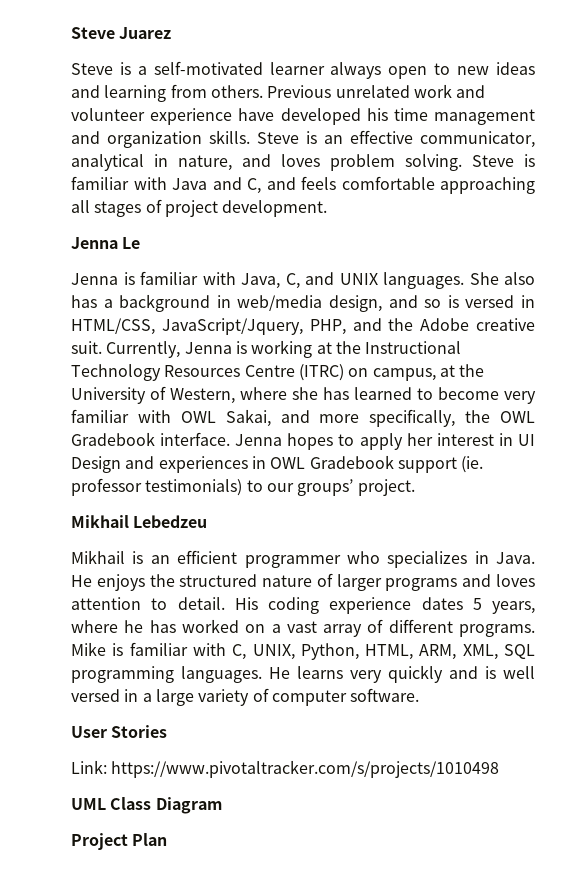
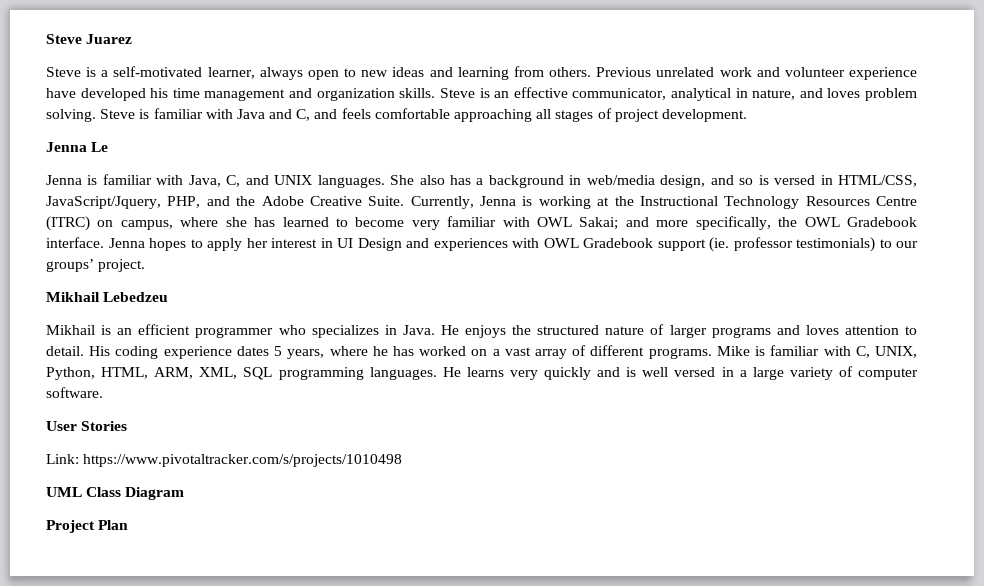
- Steve is a self-motivated learner always open to new ideas and learning from others.
+ Steve is a self-motivated learner, always open to new ideas and learning from others.
- She also has a background in web/media design, and so is versed in HTML/CSS, JavaScript/Jquery, PHP, and the Adobe creative suit.
+ She also has a background in web/media design, and so is versed in HTML/CSS, JavaScript/Jquery, PHP, and the Adobe Creative Suite.
- Currently, Jenna is working at the Instructional Technology Resources Centre (ITRC) on campus, at the University of Western, where she has learned to become very familiar with OWL Sakai, and more specifically, the OWL Gradebook interface.
+ Currently, Jenna is working at the Instructional Technology Resources Centre (ITRC) on campus, where she has learned to become very familiar with OWL Sakai; and more specifically, the OWL Gradebook interface.
- Jenna hopes to apply her interest in UI Design and experiences in OWL Gradebook support (ie. professor testimonials) to our groups’ project.
+ Jenna hopes to apply her interest in UI Design and experiences with OWL Gradebook support (ie. professor testimonials) to our groups’ project.

